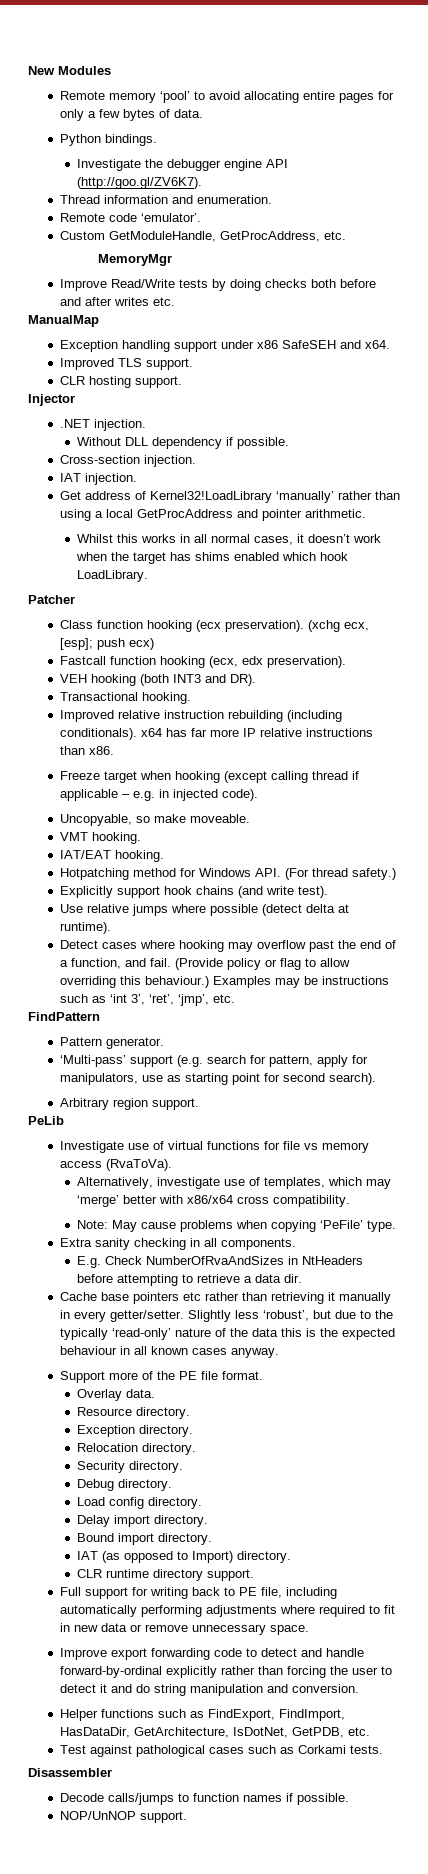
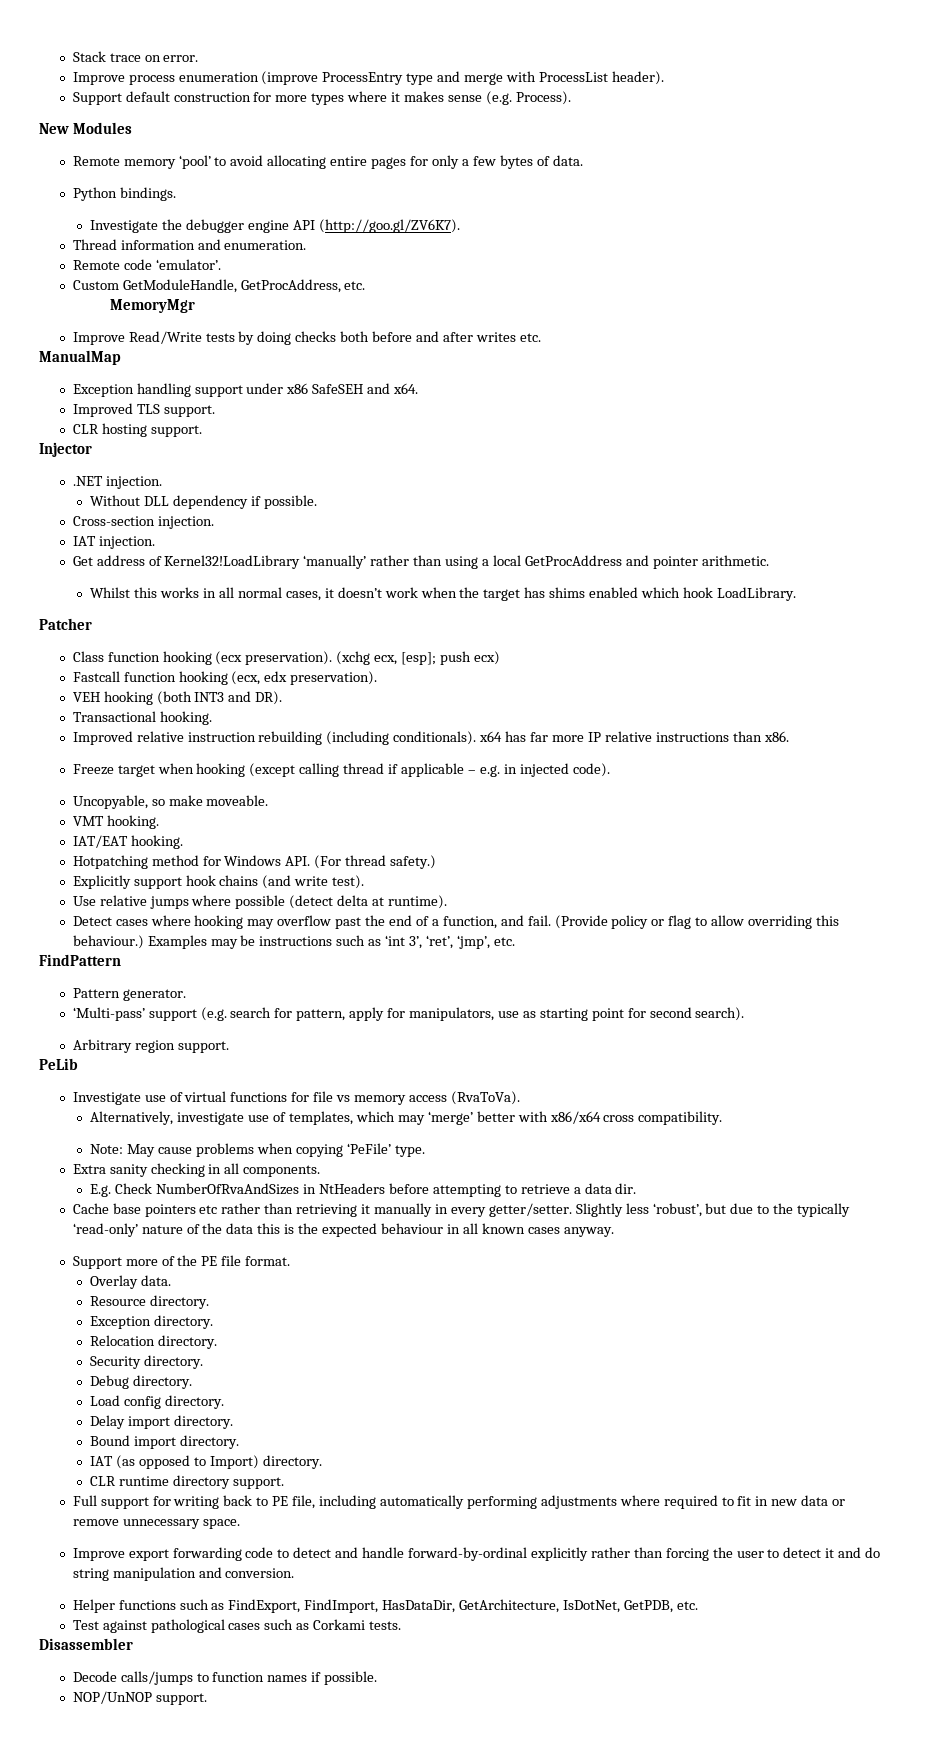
+ Stack trace on error.
+ Improve process enumeration (improve ProcessEntry type and merge with ProcessList header).
+ Support default construction for more types where it makes sense (e.g. Process).

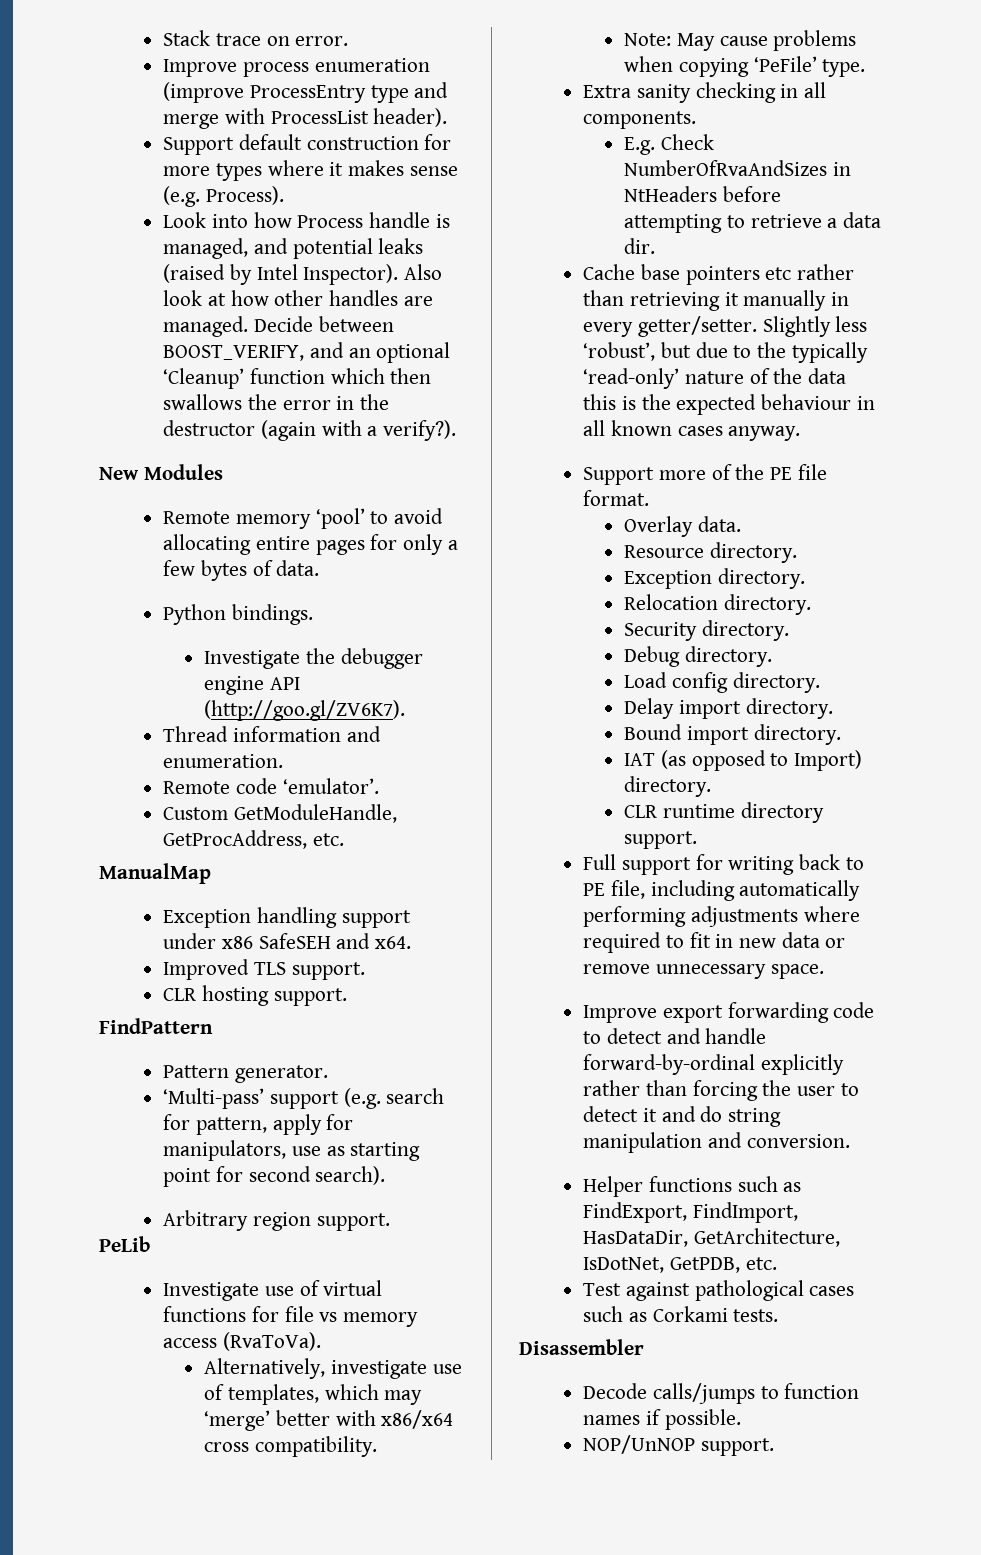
+ Look into how Process handle is managed, and potential leaks (raised by Intel Inspector). Also look at how other handles are managed. Decide between BOOST_VERIFY, and an optional ‘Cleanup’ function which then swallows the error in the destructor (again with a verify?).
- MemoryMgr
- Improve Read/Write tests by doing checks both before and after writes etc.
- Injector
- .NET injection.
- Without DLL dependency if possible.
- Cross-section injection.
- IAT injection.
- Get address of Kernel32!LoadLibrary ‘manually’ rather than using a local GetProcAddress and pointer arithmetic.
- Whilst this works in all normal cases, it doesn’t work when the target has shims enabled which hook LoadLibrary.
- Patcher
- Class function hooking (ecx preservation). (xchg ecx, [esp]; push ecx)
- Fastcall function hooking (ecx, edx preservation).
- VEH hooking (both INT3 and DR).
- Transactional hooking.
- Improved relative instruction rebuilding (including conditionals). x64 has far more IP relative instructions than x86.
- Freeze target when hooking (except calling thread if applicable – e.g. in injected code).
- Uncopyable, so make moveable.
- VMT hooking.
- IAT/EAT hooking.
- Hotpatching method for Windows API. (For thread safety.)
- Explicitly support hook chains (and write test).
- Use relative jumps where possible (detect delta at runtime).
- Detect cases where hooking may overflow past the end of a function, and fail. (Provide policy or flag to allow overriding this behaviour.) Examples may be instructions such as ‘int 3’, ‘ret’, ‘jmp’, etc.

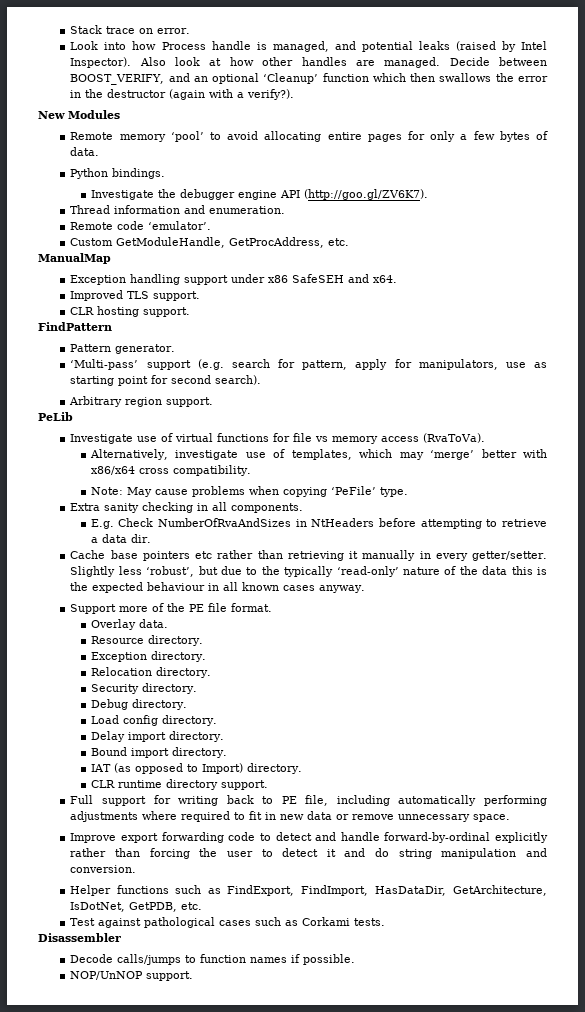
- Improve process enumeration (improve ProcessEntry type and merge with ProcessList header).
- Support default construction for more types where it makes sense (e.g. Process).

